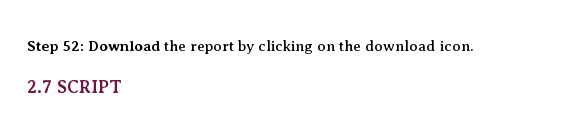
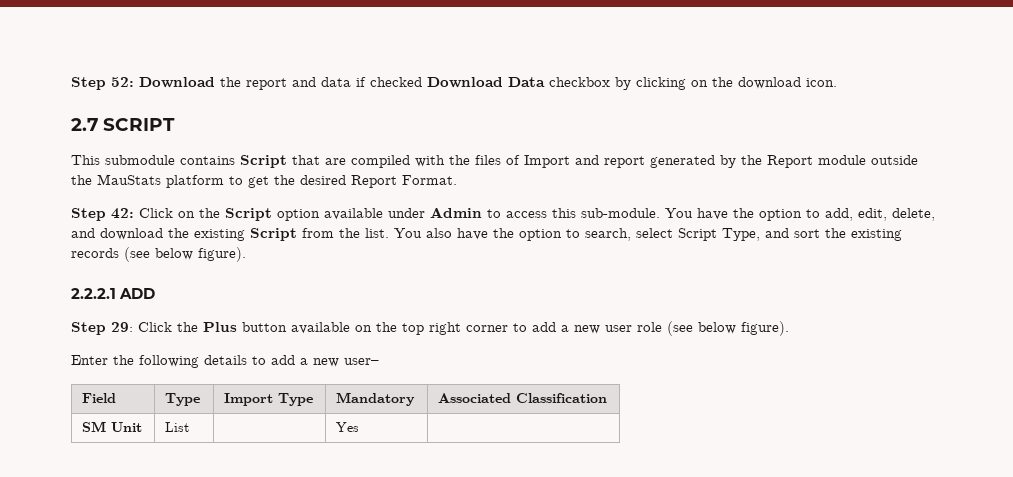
- Step 52: Download the report by clicking on the download icon.
+ Step 52: Download the report and data if checked Download Data checkbox by clicking on the download icon.
+ This submodule contains Script that are compiled with the files of Import and report generated by the Report module outside the MauStats platform to get the desired Report Format.
+ Step 42: Click on the Script option available under Admin to access this sub-module. You have the option to add, edit, delete, and download the existing Script from the list. You also have the option to search, select Script Type, and sort the existing records (see below figure).
+ 2.2.2.1 ADD
+ Step 29: Click the Plus button available on the top right corner to add a new user role (see below figure).
+ Enter the following details to add a new user–
+ Field | Type | Import Type | Mandatory | Associated Classification
+ SM Unit | List | | Yes |

